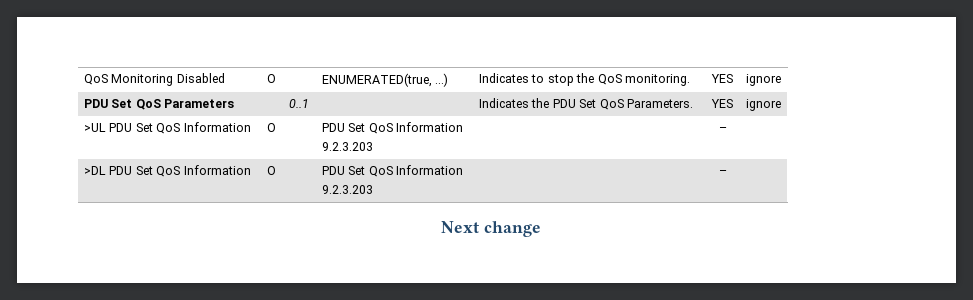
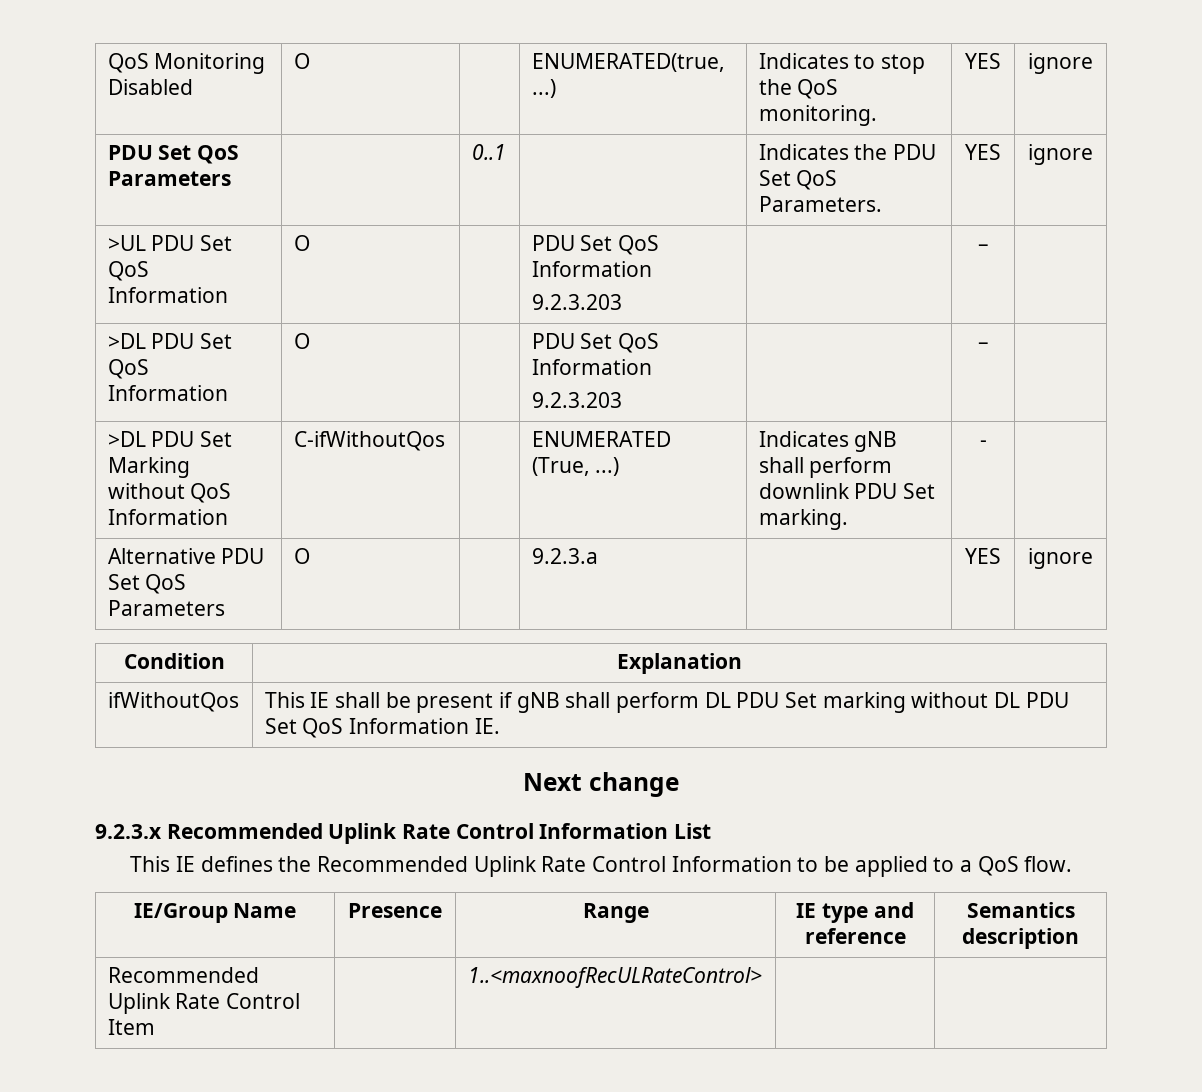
+ >DL PDU Set Marking without QoS Information | C-ifWithoutQos | | ENUMERATED (True, ...) | Indicates gNB shall perform downlink PDU Set marking. | - |
+ Alternative PDU Set QoS Parameters | O | | 9.2.3.a | | YES | ignore
+ Condition | Explanation
+ ifWithoutQos | This IE shall be present if gNB shall perform DL PDU Set marking without DL PDU Set QoS Information IE.
  Next change
+ 9.2.3.x Recommended Uplink Rate Control Information List
+ This IE defines the Recommended Uplink Rate Control Information to be applied to a QoS flow.
+ IE/Group Name | Presence | Range | IE type and reference | Semantics description
+ Recommended Uplink Rate Control Item | | 1..<maxnoofRecULRateControl> | |

